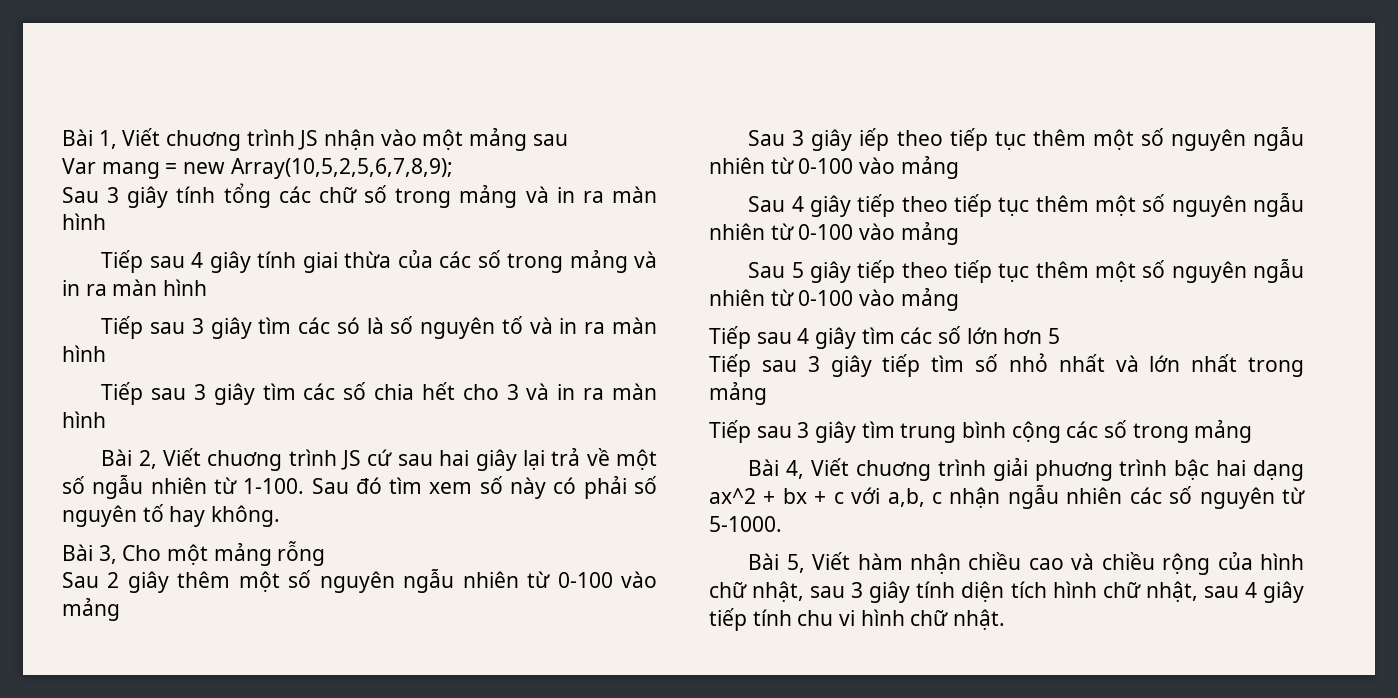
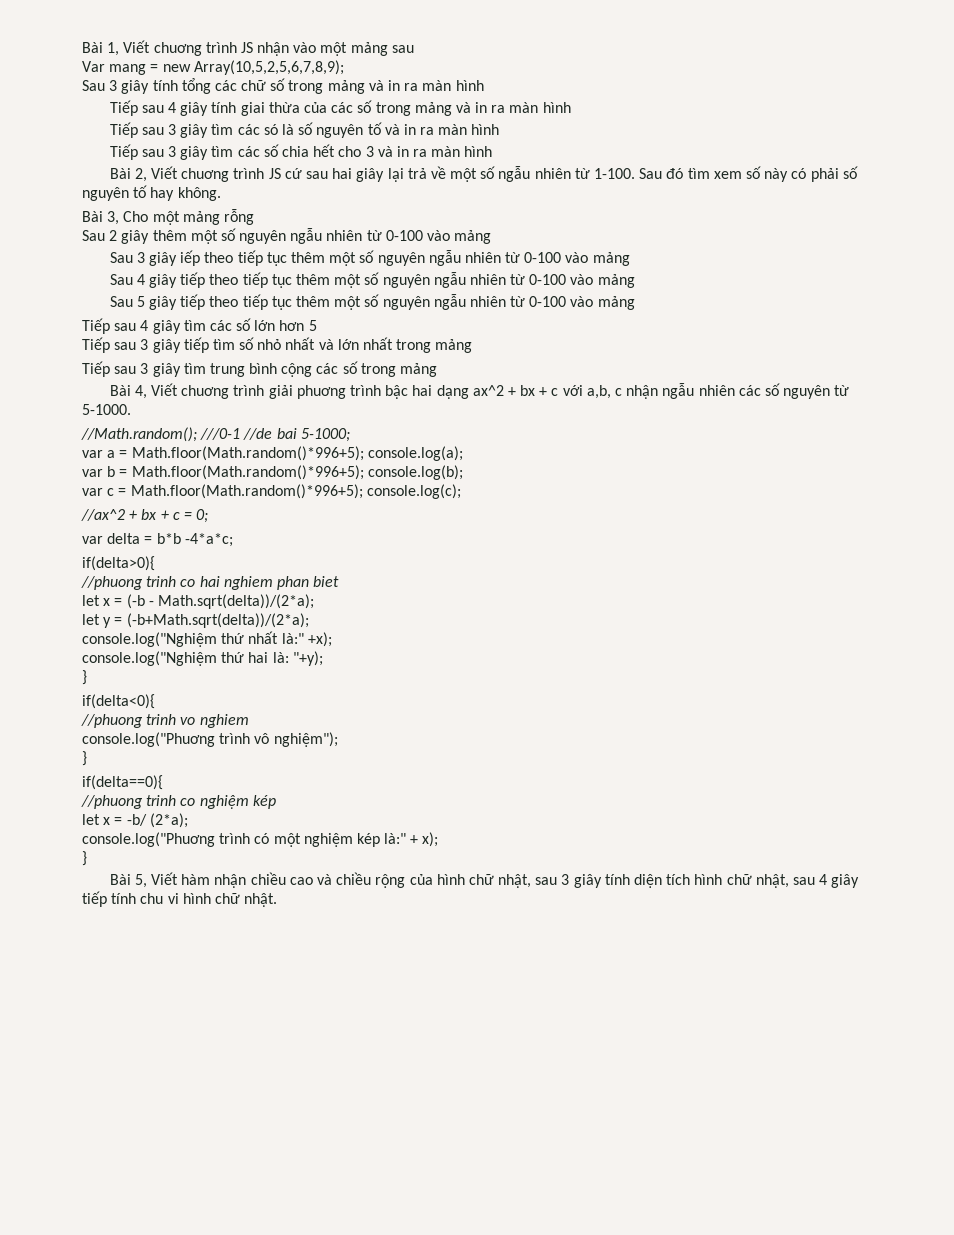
+ //Math.random(); ///0-1 //de bai 5-1000;
+ var a = Math.floor(Math.random()*996+5); console.log(a);
+ var b = Math.floor(Math.random()*996+5); console.log(b);
+ var c = Math.floor(Math.random()*996+5); console.log(c);
+ //ax^2 + bx + c = 0;
+ var delta = b*b -4*a*c;
+ if(delta>0){
+ //phuong trinh co hai nghiem phan biet
+ let x = (-b - Math.sqrt(delta))/(2*a);
+ let y = (-b+Math.sqrt(delta))/(2*a);
+ console.log("Nghiệm thứ nhất là:" +x);
+ console.log("Nghiệm thứ hai là: "+y);
+ }
+ if(delta<0){
+ //phuong trinh vo nghiem
+ console.log("Phuơng trình vô nghiệm");
+ }
+ if(delta==0){
+ //phuong trinh co nghiệm kép
+ let x = -b/ (2*a);
+ console.log("Phuơng trình có một nghiệm kép là:" + x);
+ }

